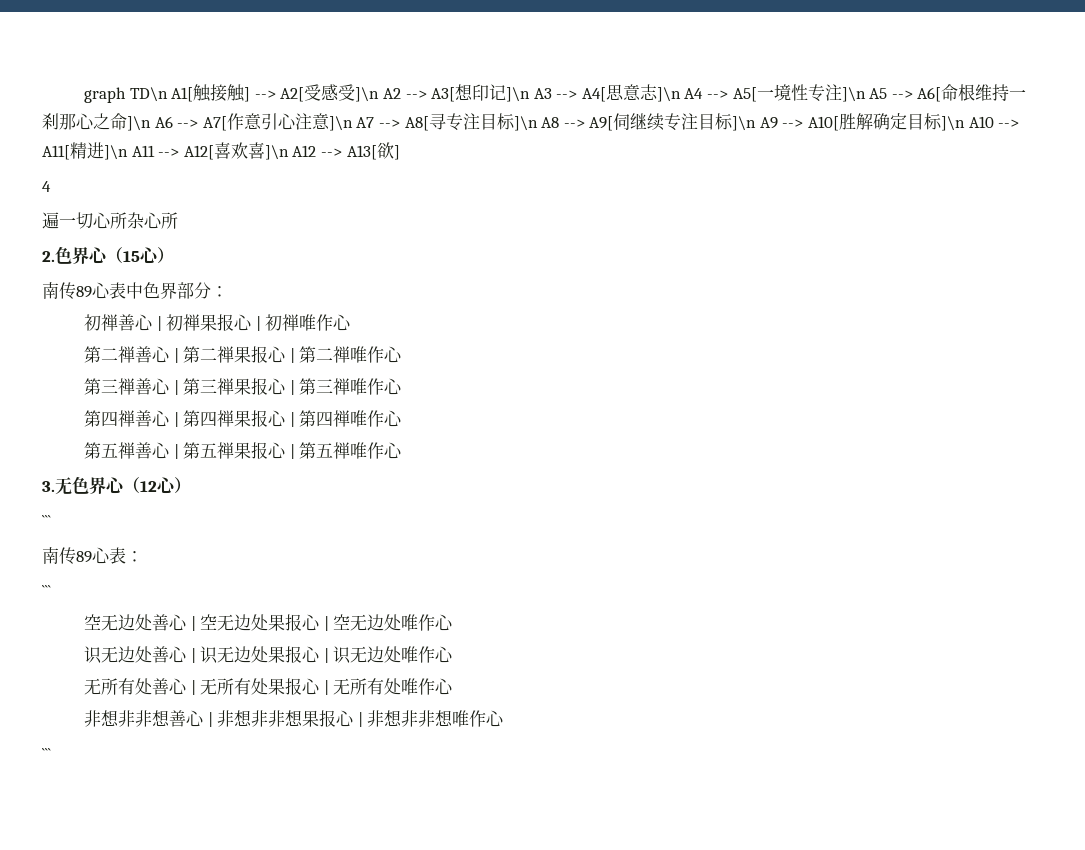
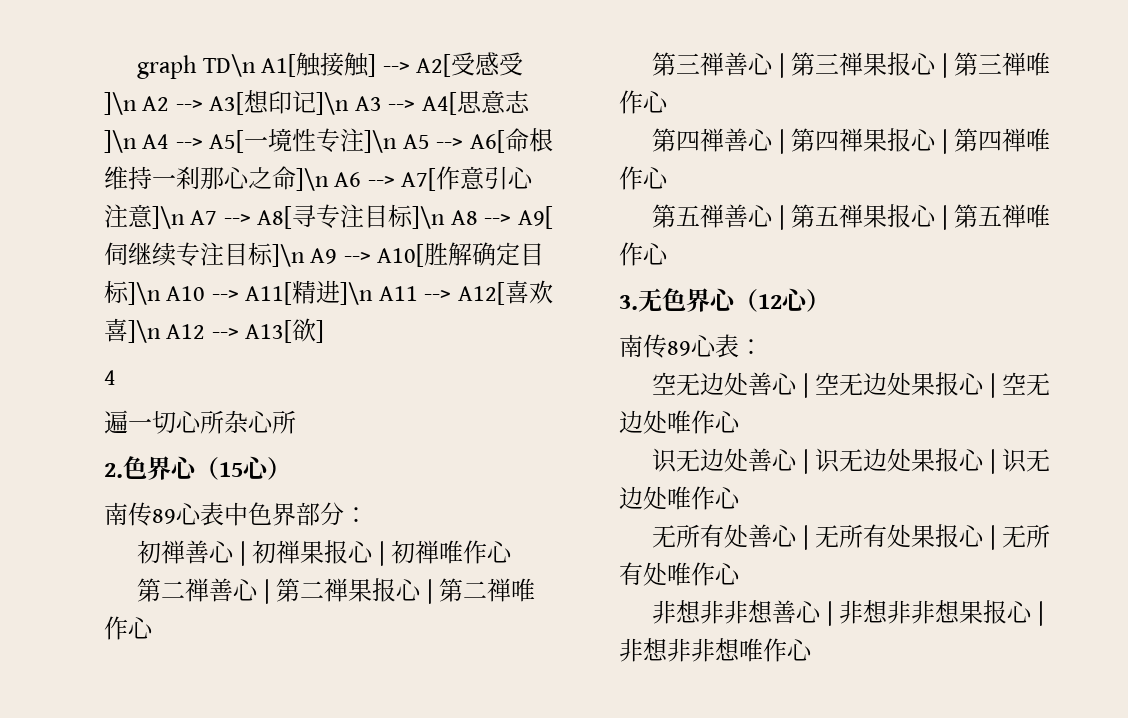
  3.无色界心（12心）
- ```
  南传89心表：
- ```
  非想非非想善心 | 非想非非想果报心 | 非想非非想唯作心
- ```

